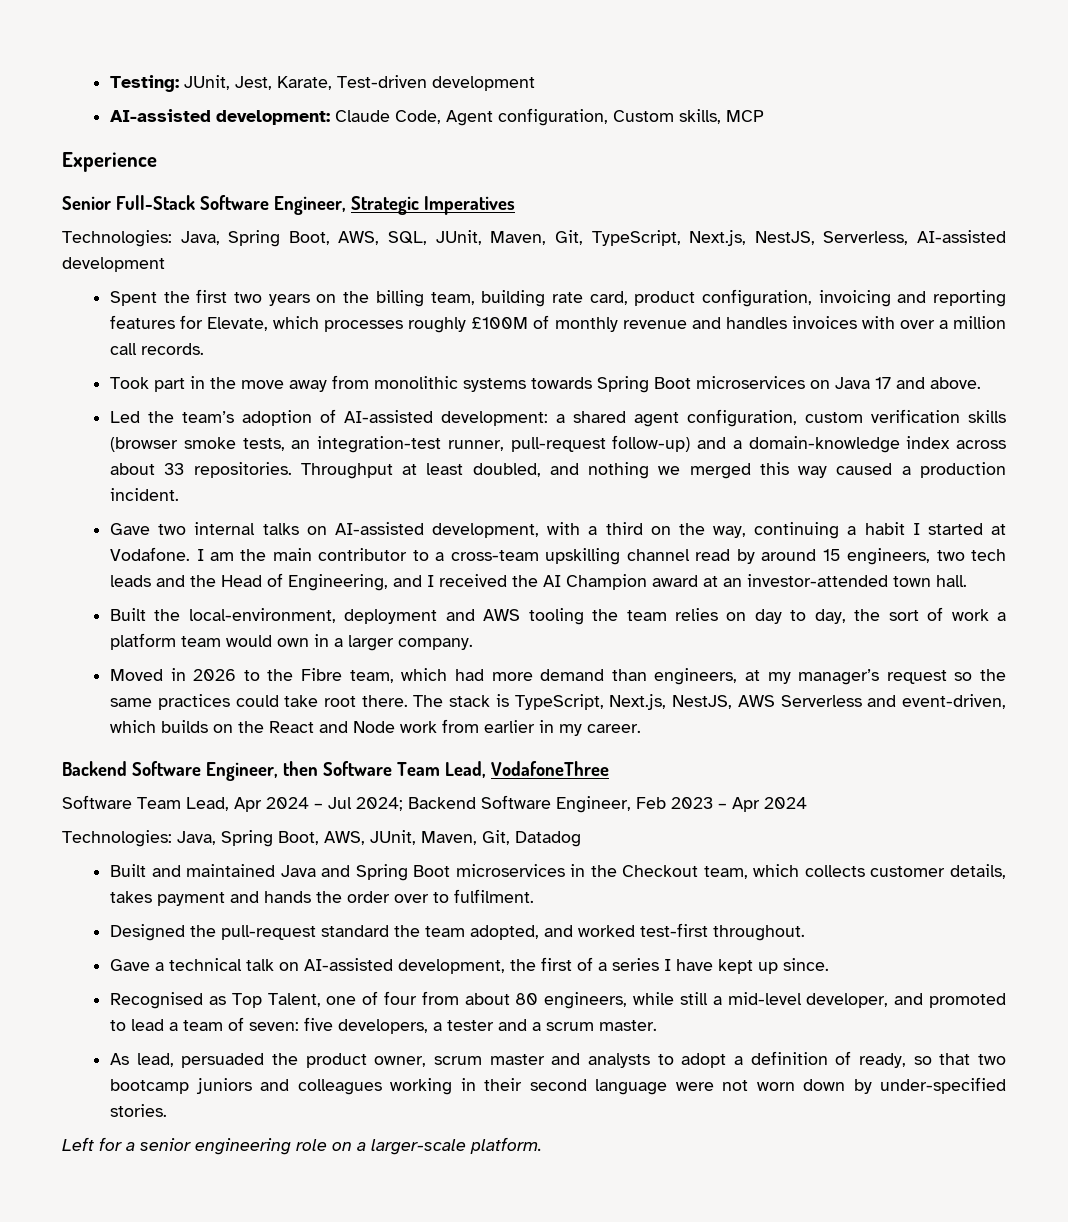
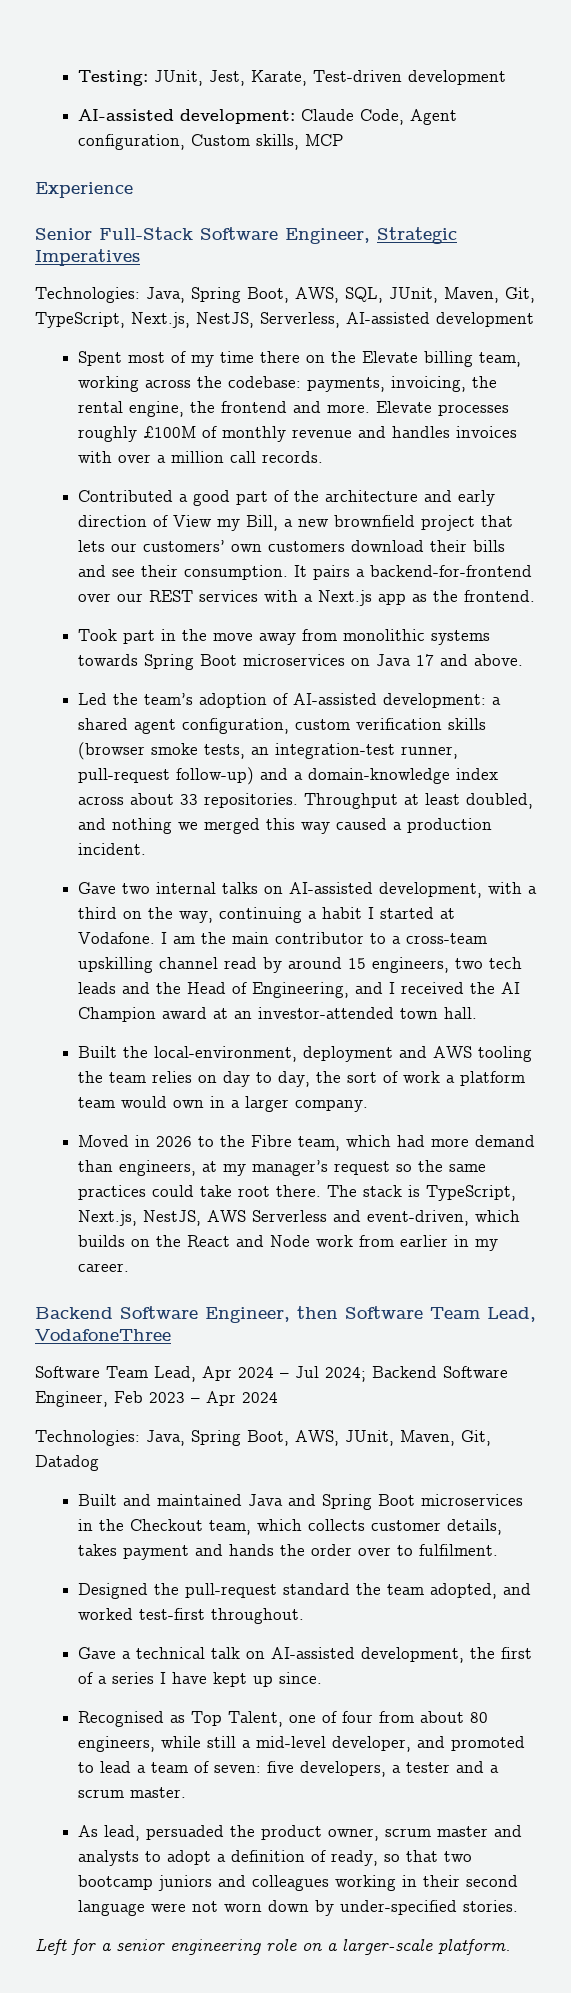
- Spent the first two years on the billing team, building rate card, product configuration, invoicing and reporting features for Elevate, which processes roughly £100M of monthly revenue and handles invoices with over a million call records.
+ Spent most of my time there on the Elevate billing team, working across the codebase: payments, invoicing, the rental engine, the frontend and more. Elevate processes roughly £100M of monthly revenue and handles invoices with over a million call records.
+ Contributed a good part of the architecture and early direction of View my Bill, a new brownfield project that lets our customers’ own customers download their bills and see their consumption. It pairs a backend-for-frontend over our REST services with a Next.js app as the frontend.

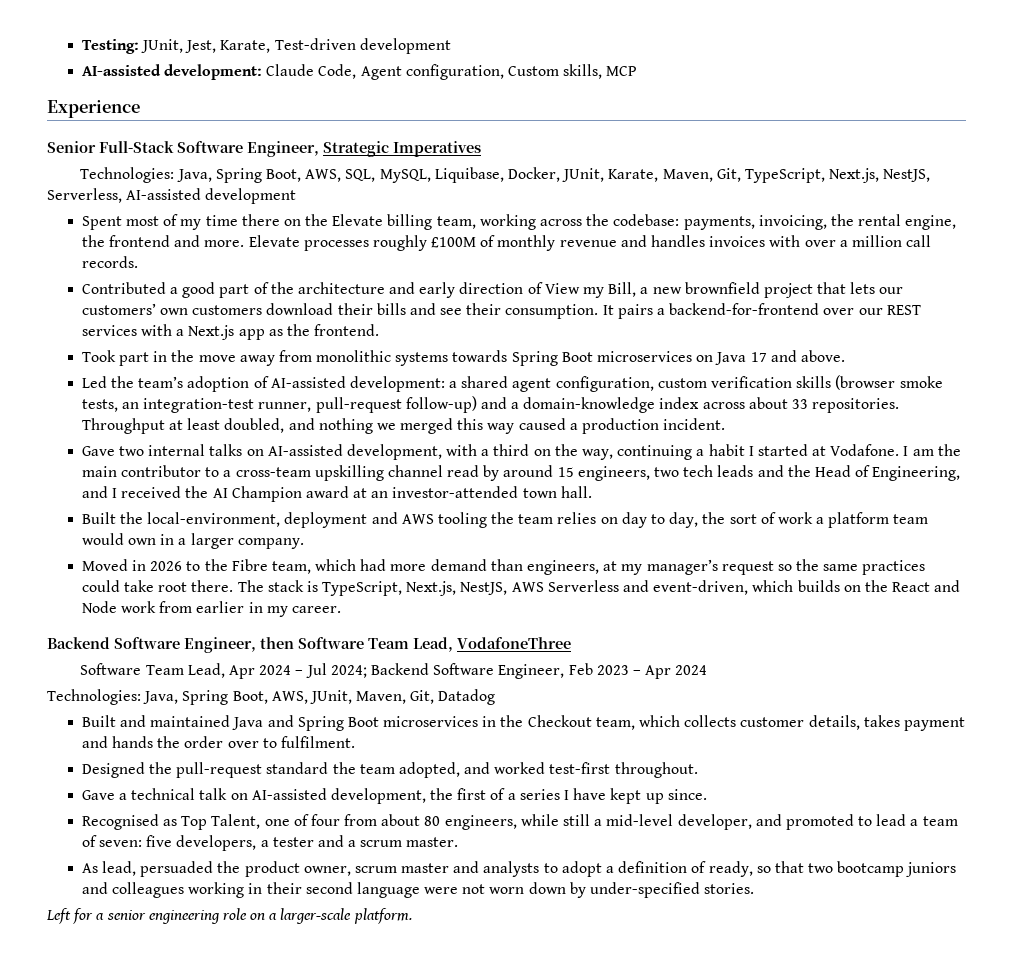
- Technologies: Java, Spring Boot, AWS, SQL, JUnit, Maven, Git, TypeScript, Next.js, NestJS, Serverless, AI-assisted development
+ Technologies: Java, Spring Boot, AWS, SQL, MySQL, Liquibase, Docker, JUnit, Karate, Maven, Git, TypeScript, Next.js, NestJS, Serverless, AI-assisted development

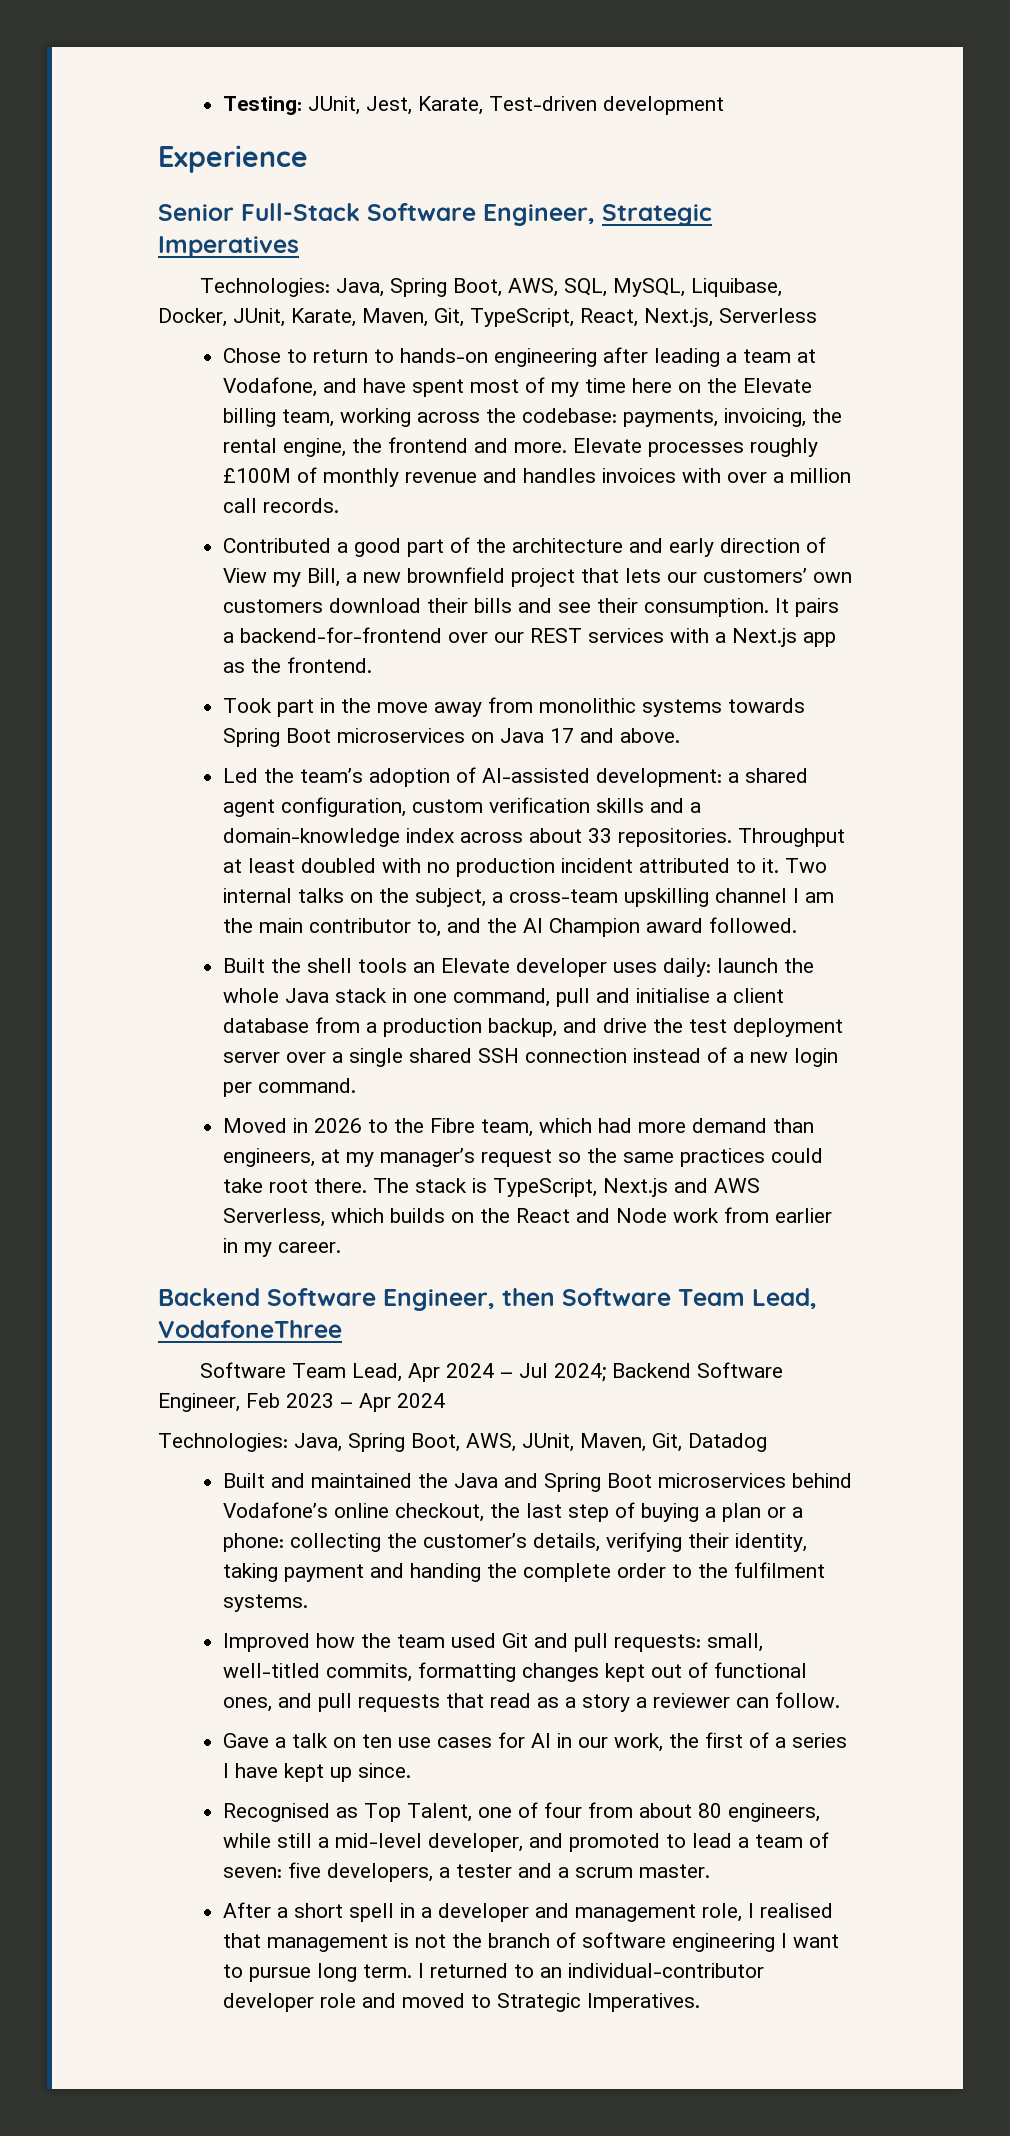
- AI-assisted development: Claude Code, Agent configuration, Custom skills, MCP
- Technologies: Java, Spring Boot, AWS, SQL, MySQL, Liquibase, Docker, JUnit, Karate, Maven, Git, TypeScript, Next.js, NestJS, Serverless, AI-assisted development
- Spent most of my time there on the Elevate billing team, working across the codebase: payments, invoicing, the rental engine, the frontend and more.
+ Technologies: Java, Spring Boot, AWS, SQL, MySQL, Liquibase, Docker, JUnit, Karate, Maven, Git, TypeScript, React, Next.js, Serverless
+ Chose to return to hands-on engineering after leading a team at Vodafone, and have spent most of my time here on the Elevate billing team, working across the codebase: payments, invoicing, the rental engine, the frontend and more.
- Led the team’s adoption of AI-assisted development: a shared agent configuration, custom verification skills (browser smoke tests, an integration-test runner, pull-request follow-up) and a domain-knowledge index across about 33 repositories.
+ Led the team’s adoption of AI-assisted development: a shared agent configuration, custom verification skills and a domain-knowledge index across about 33 repositories.
- Throughput at least doubled, and nothing we merged this way caused a production incident.
- Gave two internal talks on AI-assisted development, with a third on the way, continuing a habit I started at Vodafone. I am the main contributor to a cross-team upskilling channel read by around 15 engineers, two tech leads and the Head of Engineering, and I received the AI Champion award at an investor-attended town hall.
- Built the local-environment, deployment and AWS tooling the team relies on day to day, the sort of work a platform team would own in a larger company.
+ Throughput at least doubled with no production incident attributed to it. Two internal talks on the subject, a cross-team upskilling channel I am the main contributor to, and the AI Champion award followed.
+ Built the shell tools an Elevate developer uses daily: launch the whole Java stack in one command, pull and initialise a client database from a production backup, and drive the test deployment server over a single shared SSH connection instead of a new login per command.
- The stack is TypeScript, Next.js, NestJS, AWS Serverless and event-driven, which builds on the React and Node work from earlier in my career.
+ The stack is TypeScript, Next.js and AWS Serverless, which builds on the React and Node work from earlier in my career.
- Built and maintained Java and Spring Boot microservices in the Checkout team, which collects customer details, takes payment and hands the order over to fulfilment.
- Designed the pull-request standard the team adopted, and worked test-first throughout.
+ Built and maintained the Java and Spring Boot microservices behind Vodafone’s online checkout, the last step of buying a plan or a phone: collecting the customer’s details, verifying their identity, taking payment and handing the complete order to the fulfilment systems.
+ Improved how the team used Git and pull requests: small, well-titled commits, formatting changes kept out of functional ones, and pull requests that read as a story a reviewer can follow.
- Gave a technical talk on AI-assisted development, the first of a series I have kept up since.
+ Gave a talk on ten use cases for AI in our work, the first of a series I have kept up since.
- As lead, persuaded the product owner, scrum master and analysts to adopt a definition of ready, so that two bootcamp juniors and colleagues working in their second language were not worn down by under-specified stories.
- Left for a senior engineering role on a larger-scale platform.
+ After a short spell in a developer and management role, I realised that management is not the branch of software engineering I want to pursue long term. I returned to an individual-contributor developer role and moved to Strategic Imperatives.

